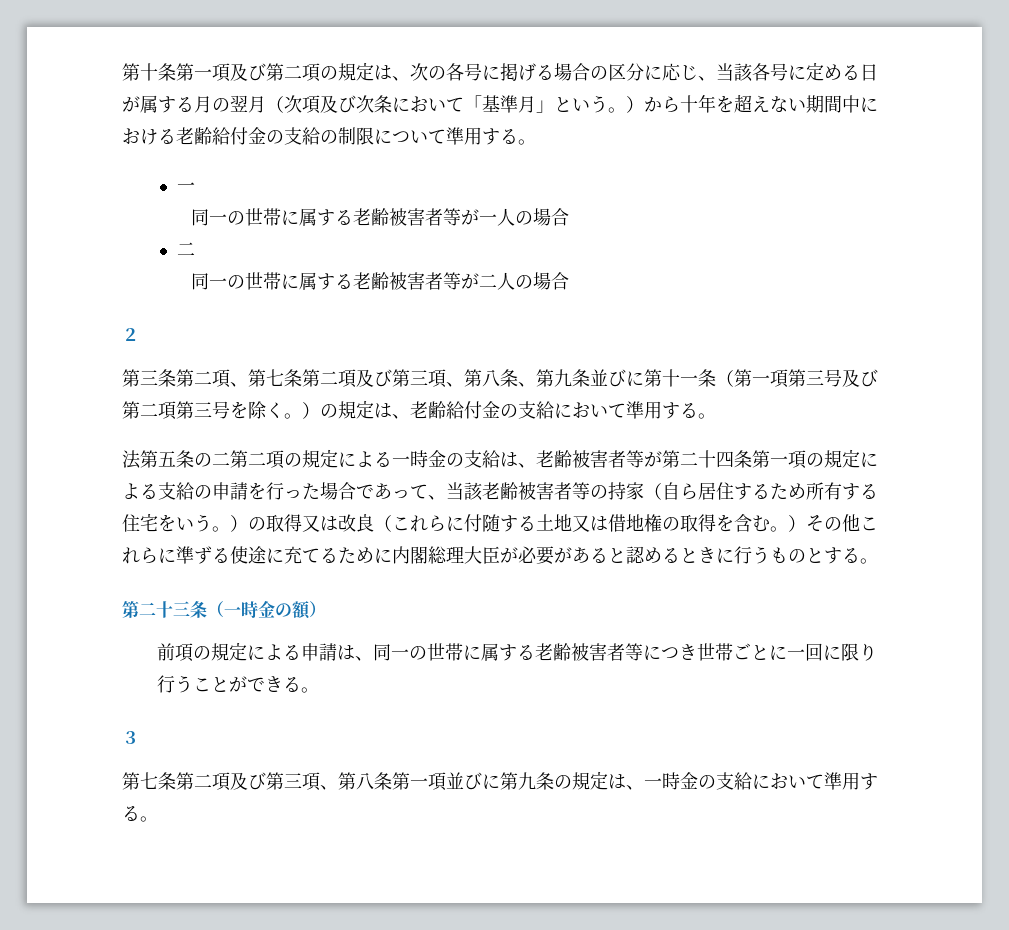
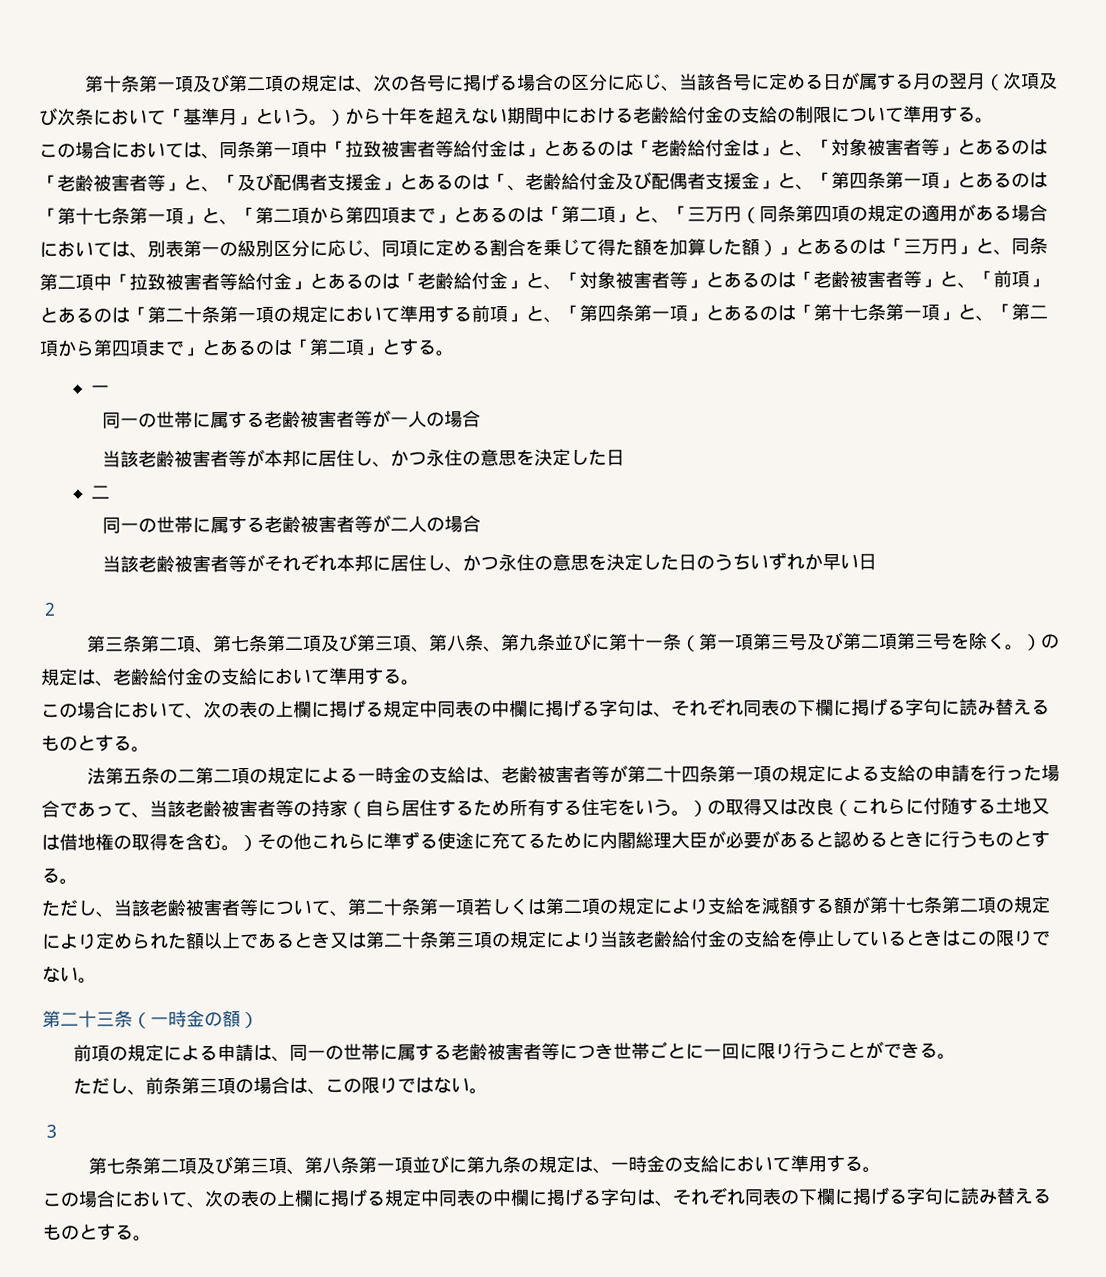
+ この場合においては、同条第一項中「拉致被害者等給付金は」とあるのは「老齢給付金は」と、「対象被害者等」とあるのは「老齢被害者等」と、「及び配偶者支援金」とあるのは「、老齢給付金及び配偶者支援金」と、「第四条第一項」とあるのは「第十七条第一項」と、「第二項から第四項まで」とあるのは「第二項」と、「三万円（同条第四項の規定の適用がある場合においては、別表第一の級別区分に応じ、同項に定める割合を乗じて得た額を加算した額）」とあるのは「三万円」と、同条第二項中「拉致被害者等給付金」とあるのは「老齢給付金」と、「対象被害者等」とあるのは「老齢被害者等」と、「前項」とあるのは「第二十条第一項の規定において準用する前項」と、「第四条第一項」とあるのは「第十七条第一項」と、「第二項から第四項まで」とあるのは「第二項」とする。
+ 当該老齢被害者等が本邦に居住し、かつ永住の意思を決定した日
+ 当該老齢被害者等がそれぞれ本邦に居住し、かつ永住の意思を決定した日のうちいずれか早い日
  第三条第二項、第七条第二項及び第三項、第八条、第九条並びに第十一条（第一項第三号及び第二項第三号を除く。）の規定は、老齢給付金の支給において準用する。
+ この場合において、次の表の上欄に掲げる規定中同表の中欄に掲げる字句は、それぞれ同表の下欄に掲げる字句に読み替えるものとする。
+ ただし、当該老齢被害者等について、第二十条第一項若しくは第二項の規定により支給を減額する額が第十七条第二項の規定により定められた額以上であるとき又は第二十条第三項の規定により当該老齢給付金の支給を停止しているときはこの限りでない。
+ ただし、前条第三項の場合は、この限りではない。
  第七条第二項及び第三項、第八条第一項並びに第九条の規定は、一時金の支給において準用する。
+ この場合において、次の表の上欄に掲げる規定中同表の中欄に掲げる字句は、それぞれ同表の下欄に掲げる字句に読み替えるものとする。

